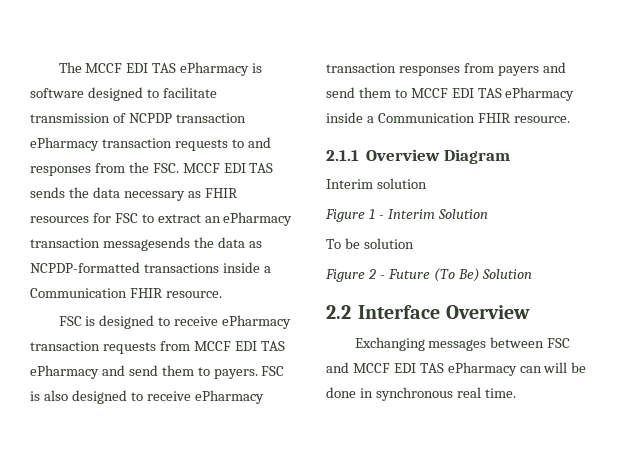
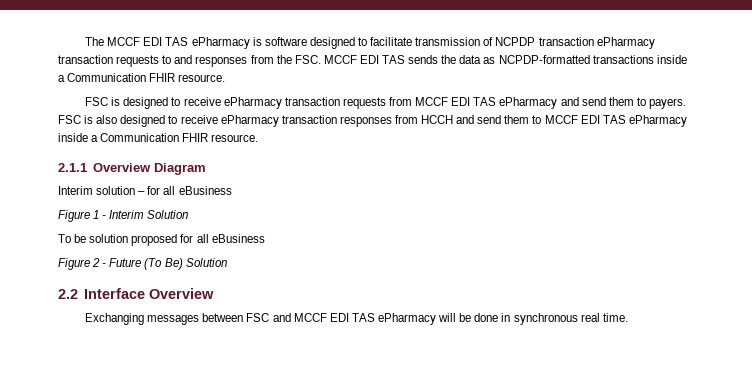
- The MCCF EDI TAS ePharmacy is software designed to facilitate transmission of NCPDP transaction ePharmacy transaction requests to and responses from the FSC. MCCF EDI TAS sends the data necessary as FHIR resources for FSC to extract an ePharmacy transaction messagesends the data as NCPDP-formatted transactions inside a Communication FHIR resource.
+ The MCCF EDI TAS ePharmacy is software designed to facilitate transmission of NCPDP transaction ePharmacy transaction requests to and responses from the FSC. MCCF EDI TAS sends the data as NCPDP-formatted transactions inside a Communication FHIR resource.
- FSC is also designed to receive ePharmacy transaction responses from payers and send them to MCCF EDI TAS ePharmacy inside a Communication FHIR resource.
+ FSC is also designed to receive ePharmacy transaction responses from HCCH and send them to MCCF EDI TAS ePharmacy inside a Communication FHIR resource.
- Interim solution
+ Interim solution – for all eBusiness
- To be solution
+ To be solution proposed for all eBusiness
- Exchanging messages between FSC and MCCF EDI TAS ePharmacy can will be done in synchronous real time.
+ Exchanging messages between FSC and MCCF EDI TAS ePharmacy will be done in synchronous real time.

